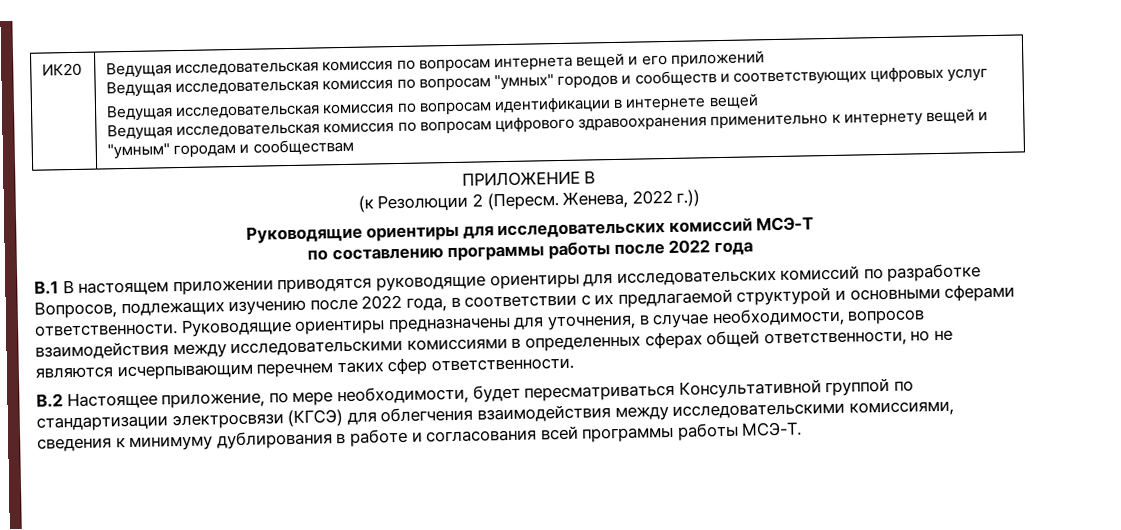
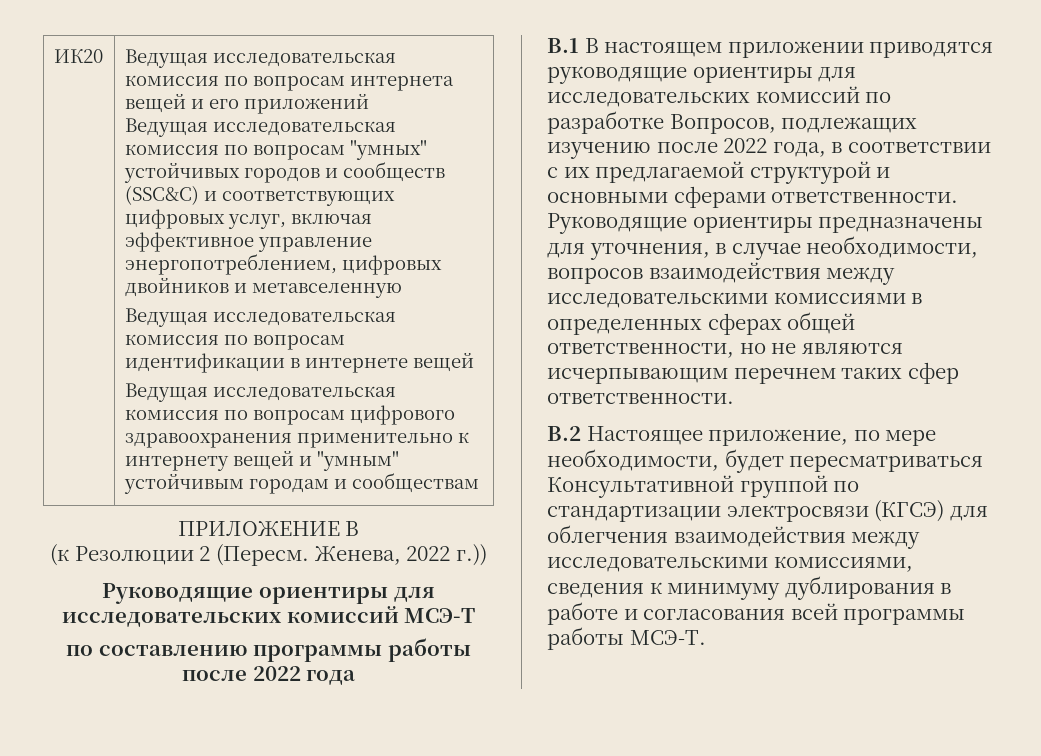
- Ведущая исследовательская комиссия по вопросам "умных" городов и сообществ и соответствующих цифровых услуг
+ Ведущая исследовательская комиссия по вопросам "умных" устойчивых городов и сообществ (SSC&C) и соответствующих цифровых услуг, включая эффективное управление энергопотреблением, цифровых двойников и метавселенную
- Ведущая исследовательская комиссия по вопросам цифрового здравоохранения применительно к интернету вещей и "умным" городам и сообществам
+ Ведущая исследовательская комиссия по вопросам цифрового здравоохранения применительно к интернету вещей и "умным" устойчивым городам и сообществам

